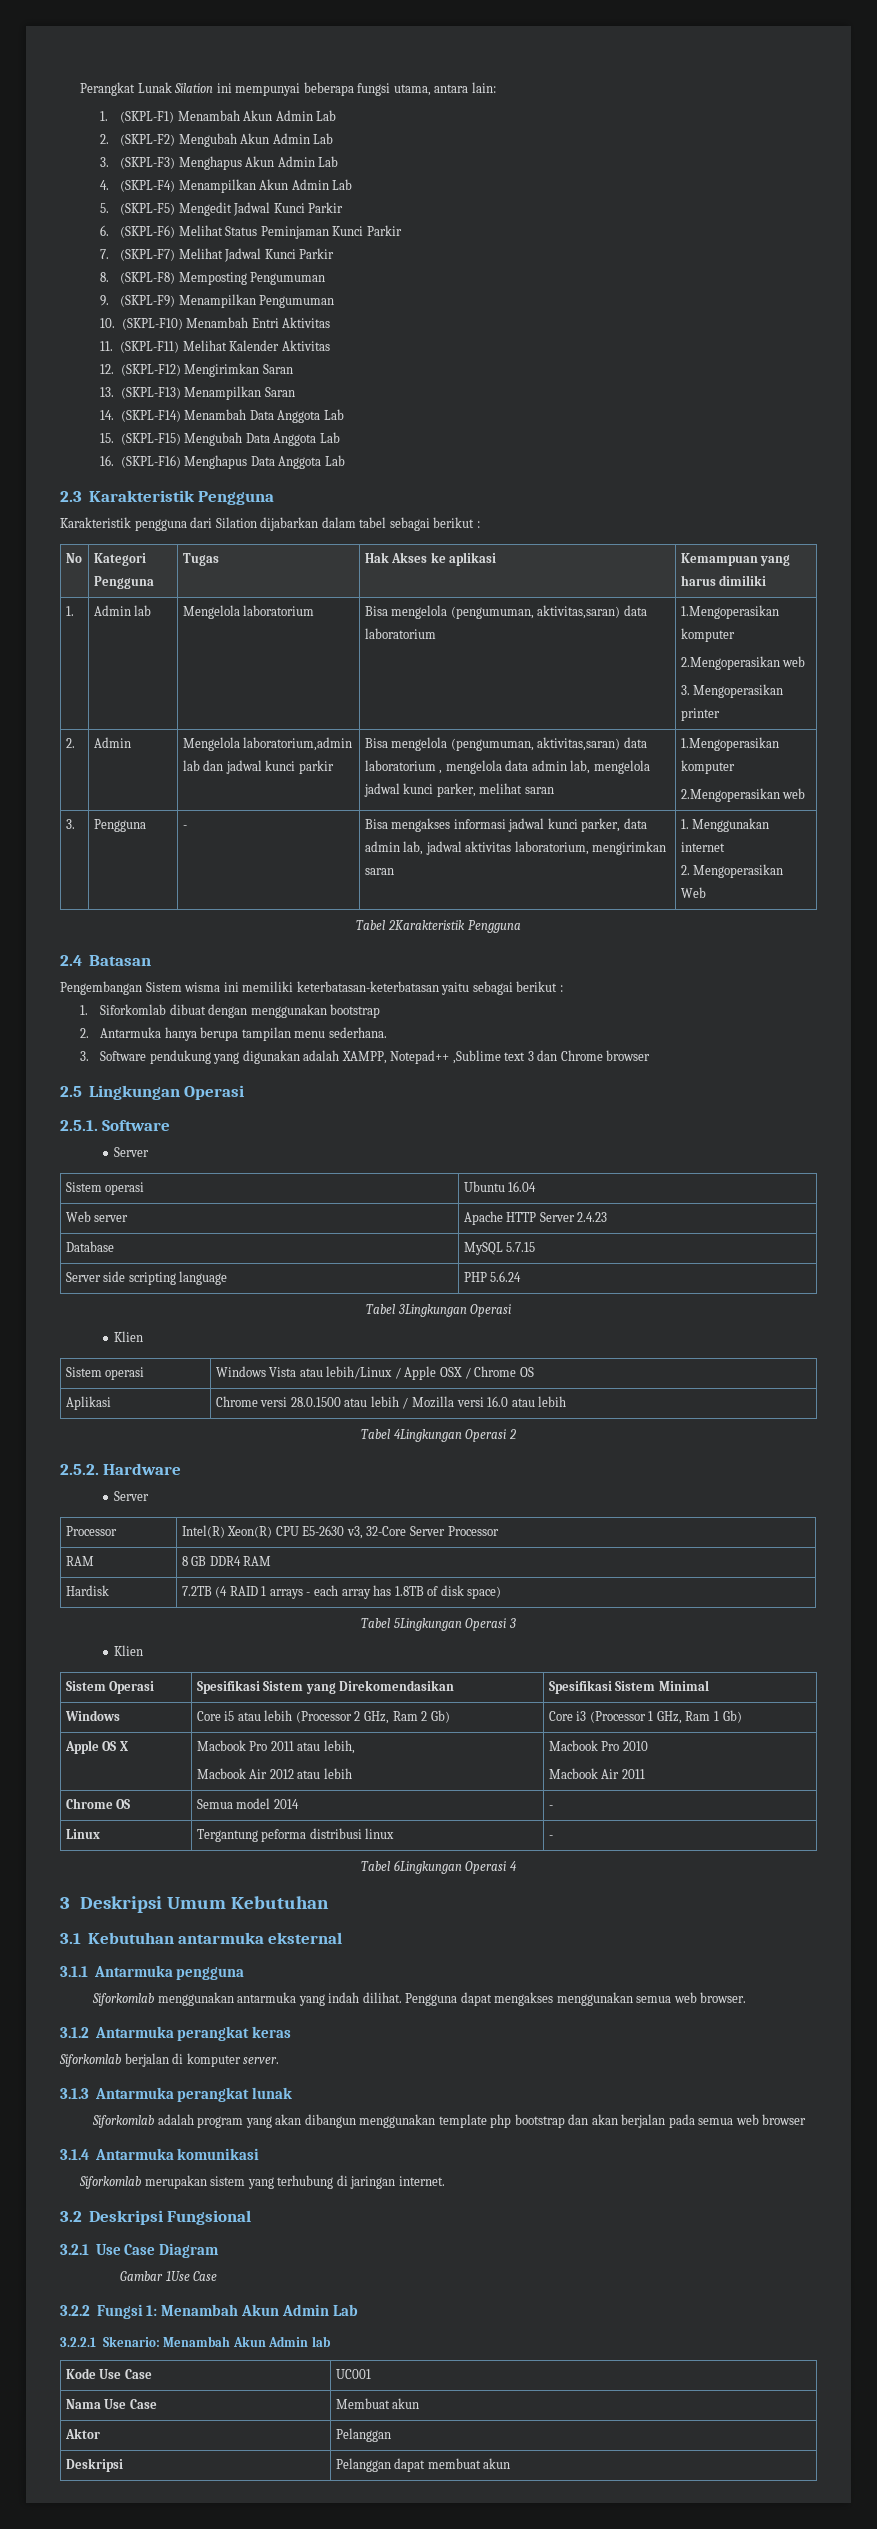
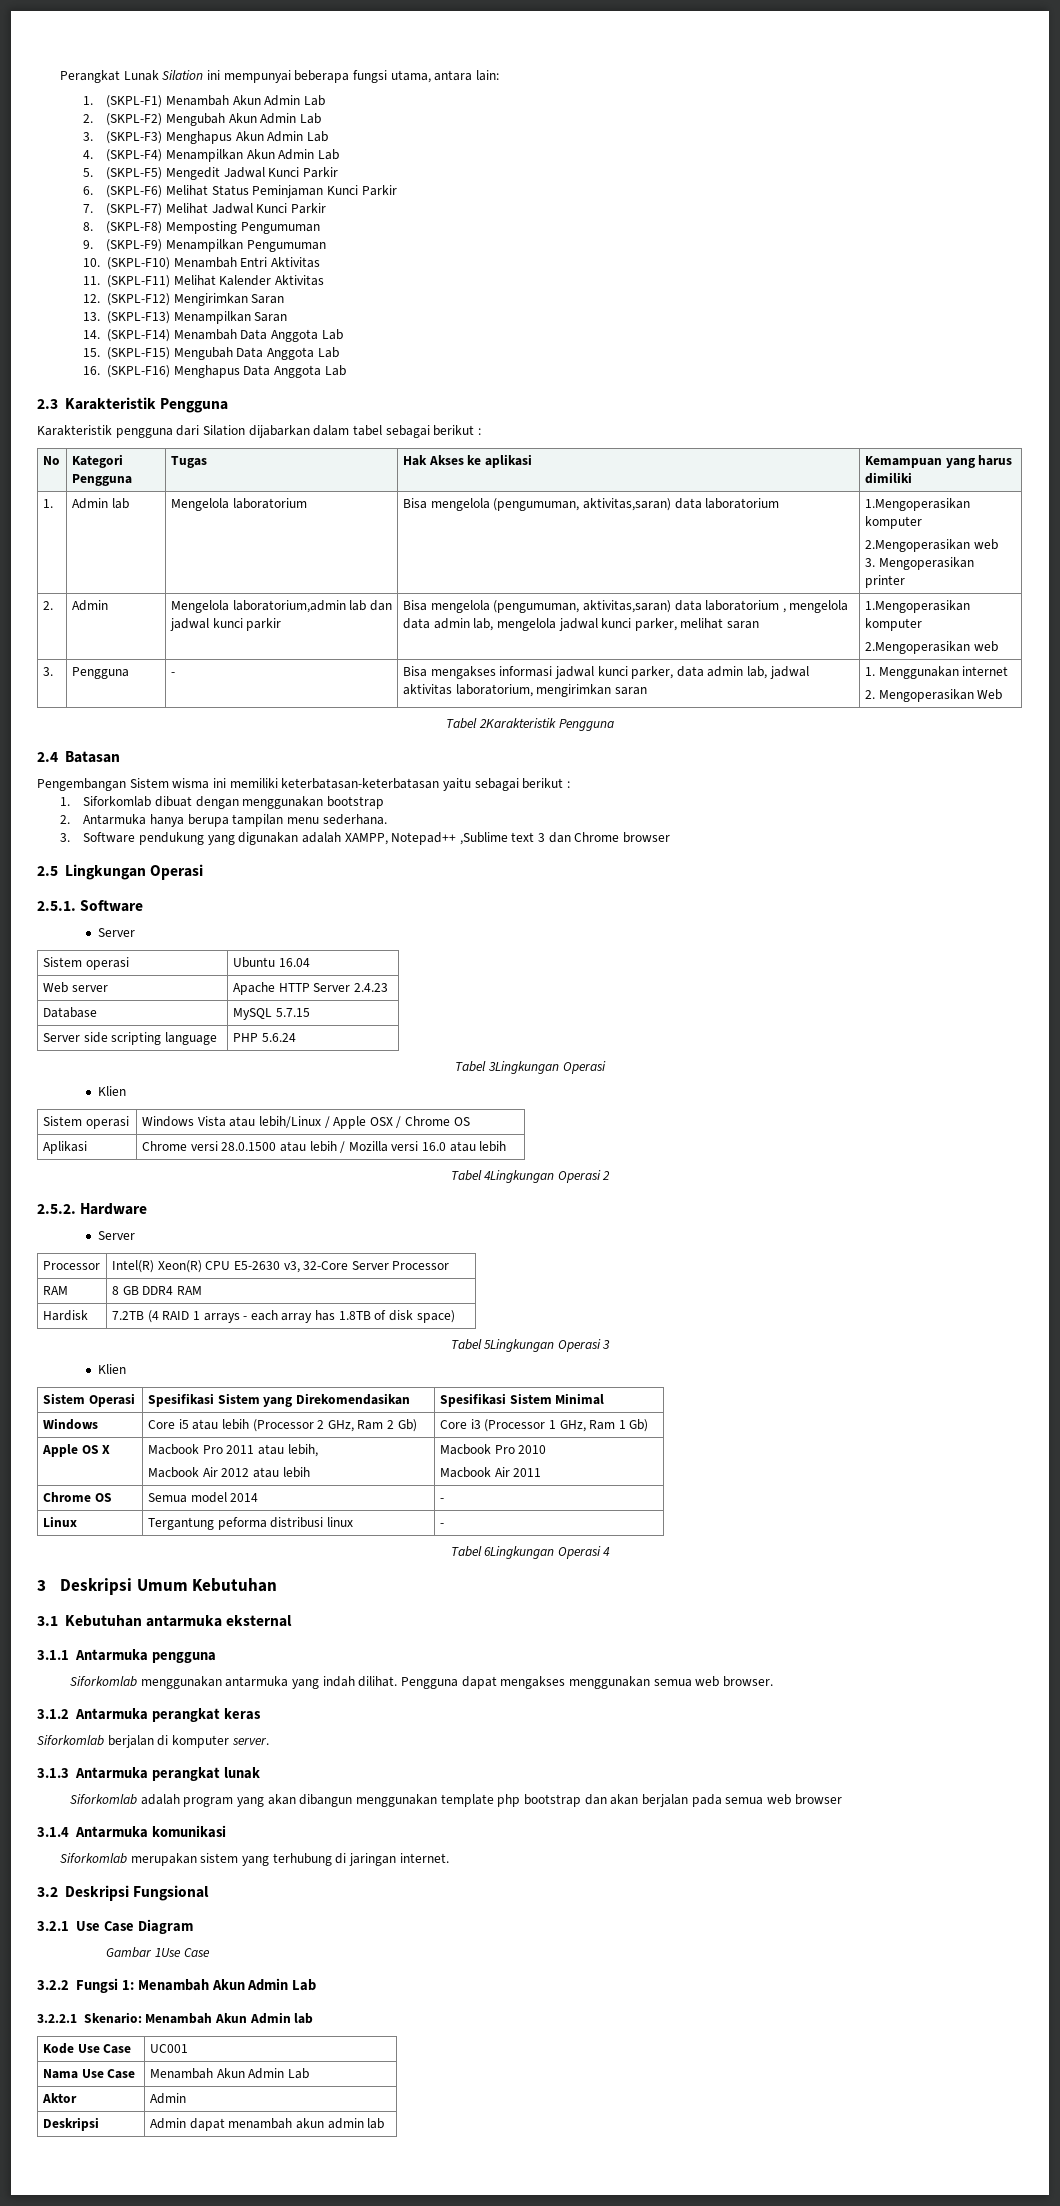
- Nama Use Case | Membuat akun
+ Nama Use Case | Menambah Akun Admin Lab
- Aktor | Pelanggan
+ Aktor | Admin
- Deskripsi | Pelanggan dapat membuat akun
+ Deskripsi | Admin dapat menambah akun admin lab

